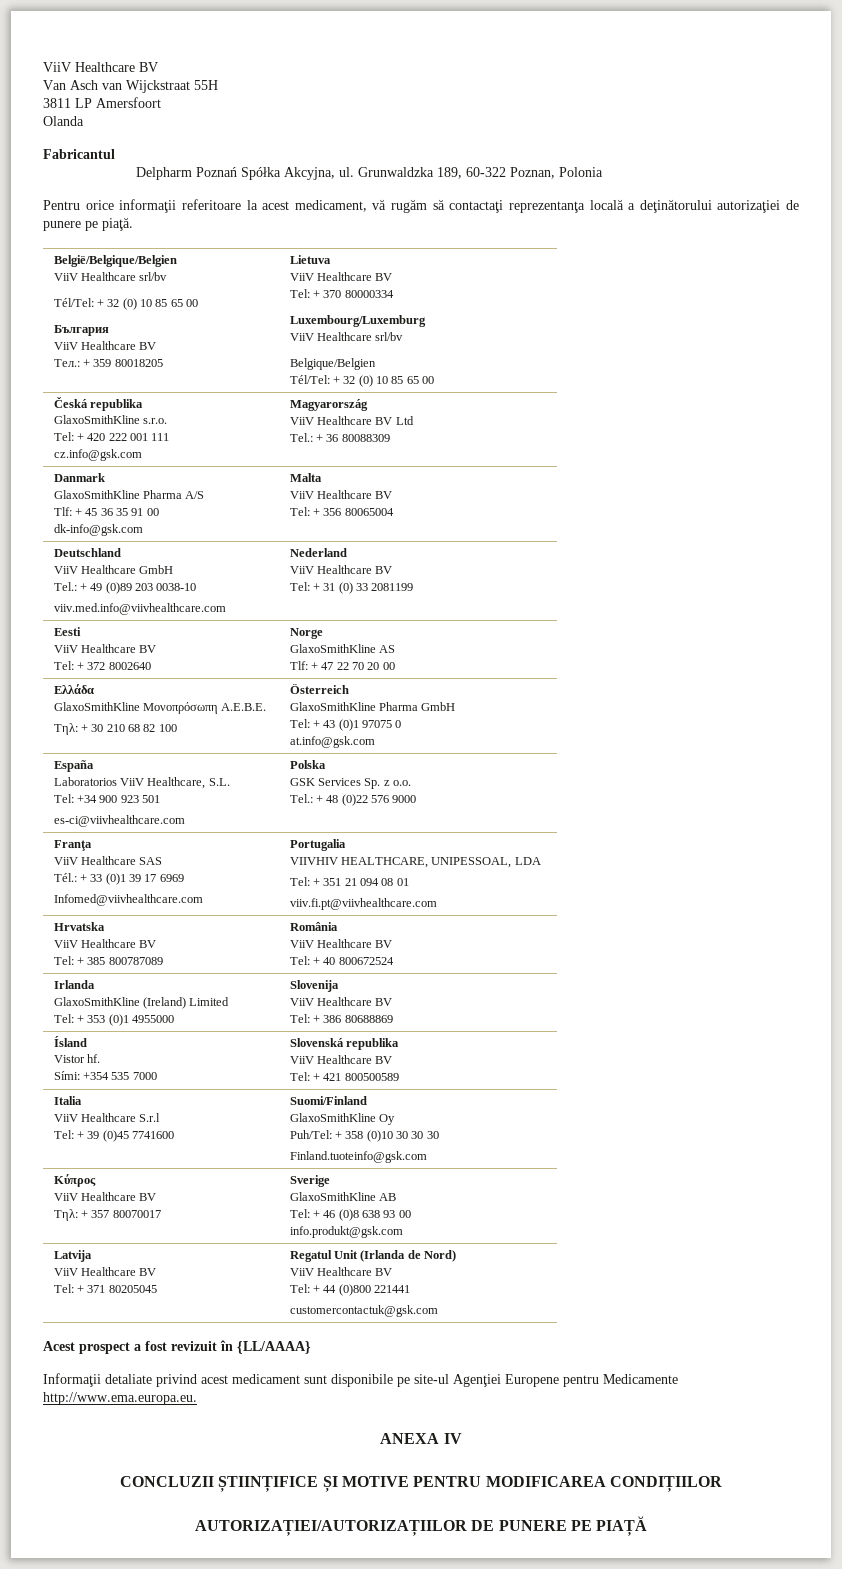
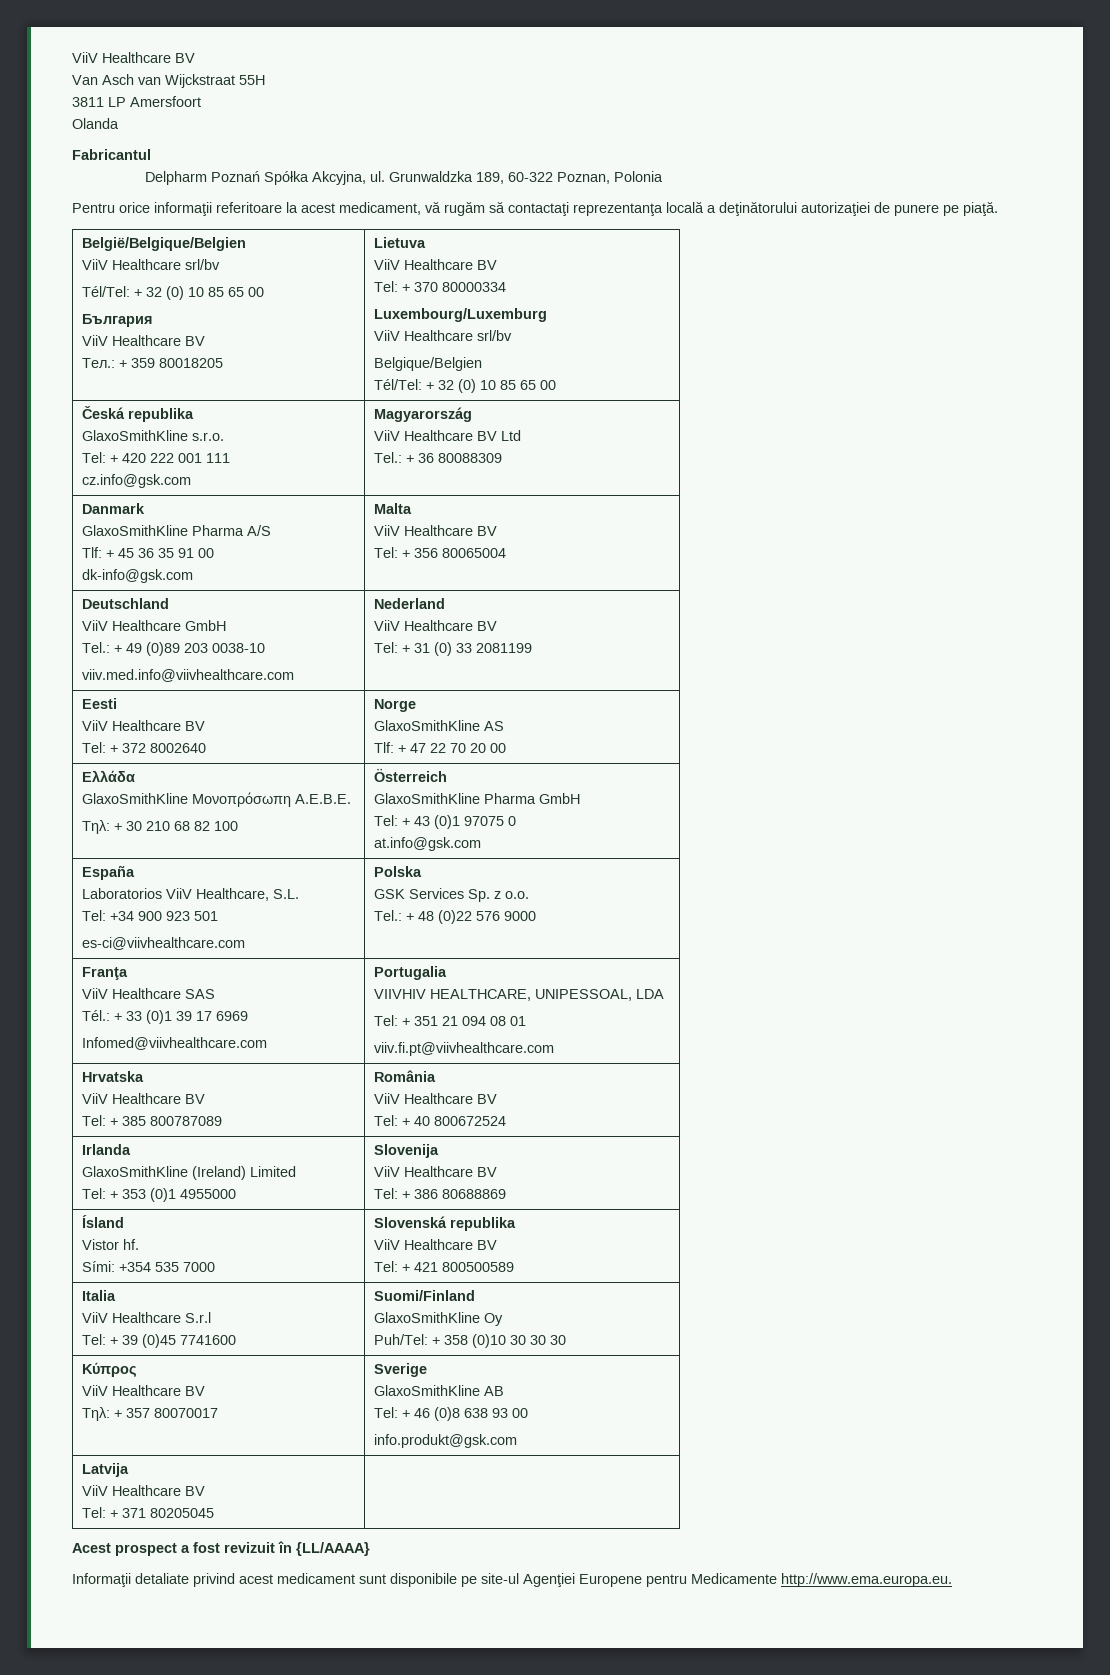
  Italia
  ViiV Healthcare S.r.l
  Tel: + 39 (0)45 7741600 | Suomi/Finland
  GlaxoSmithKline Oy
  Puh/Tel: + 358 (0)10 30 30 30
- Finland.tuoteinfo@gsk.com
  Latvija
  ViiV Healthcare BV
- Tel: + 371 80205045 | Regatul Unit (Irlanda de Nord)
- ViiV Healthcare BV
- Tel: + 44 (0)800 221441
- customercontactuk@gsk.com
+ Tel: + 371 80205045 |
- ANEXA IV
- CONCLUZII ȘTIINȚIFICE ȘI MOTIVE PENTRU MODIFICAREA CONDIȚIILOR
- AUTORIZAȚIEI/AUTORIZAȚIILOR DE PUNERE PE PIAȚĂ

